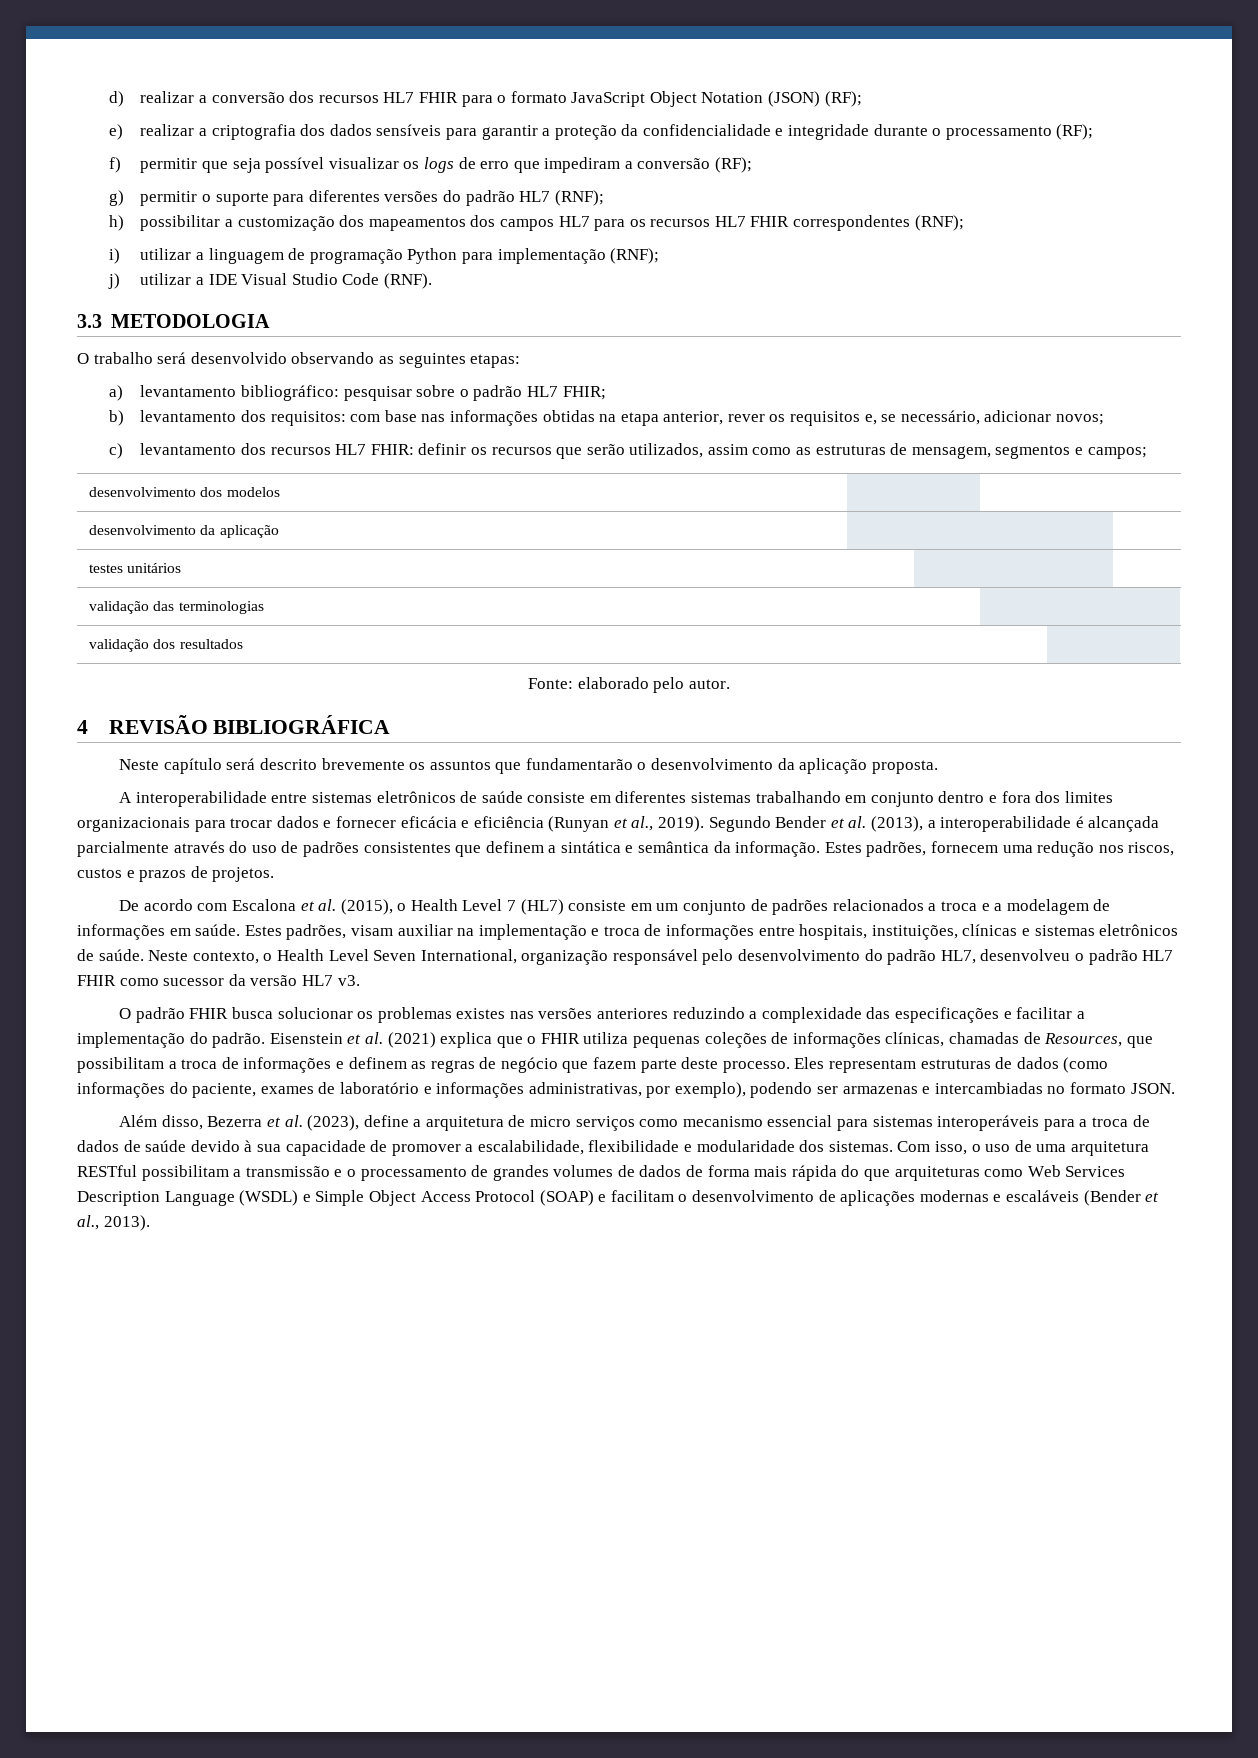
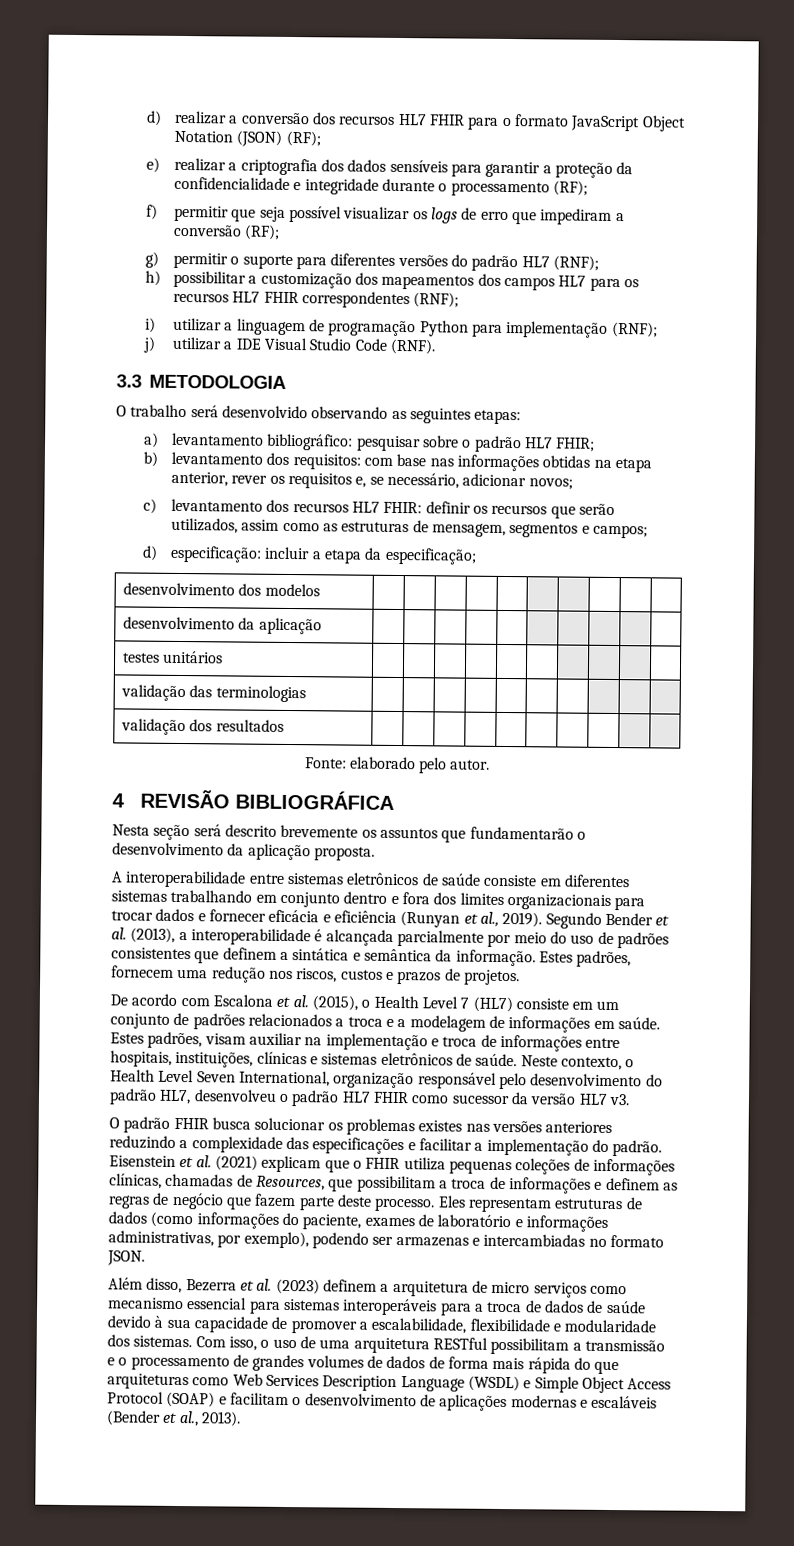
+ d) especificação: incluir a etapa da especificação;
- Neste capítulo será descrito brevemente os assuntos que fundamentarão o desenvolvimento da aplicação proposta.
+ Nesta seção será descrito brevemente os assuntos que fundamentarão o desenvolvimento da aplicação proposta.
- Segundo Bender et al. (2013), a interoperabilidade é alcançada parcialmente através do uso de padrões consistentes que definem a sintática e semântica da informação.
+ Segundo Bender et al. (2013), a interoperabilidade é alcançada parcialmente por meio do uso de padrões consistentes que definem a sintática e semântica da informação.
- Eisenstein et al. (2021) explica que o FHIR utiliza pequenas coleções de informações clínicas, chamadas de Resources, que possibilitam a troca de informações e definem as regras de negócio que fazem parte deste processo.
+ Eisenstein et al. (2021) explicam que o FHIR utiliza pequenas coleções de informações clínicas, chamadas de Resources, que possibilitam a troca de informações e definem as regras de negócio que fazem parte deste processo.
- Além disso, Bezerra et al. (2023), define a arquitetura de micro serviços como mecanismo essencial para sistemas interoperáveis para a troca de dados de saúde devido à sua capacidade de promover a escalabilidade, flexibilidade e modularidade dos sistemas.
+ Além disso, Bezerra et al. (2023) definem a arquitetura de micro serviços como mecanismo essencial para sistemas interoperáveis para a troca de dados de saúde devido à sua capacidade de promover a escalabilidade, flexibilidade e modularidade dos sistemas.

